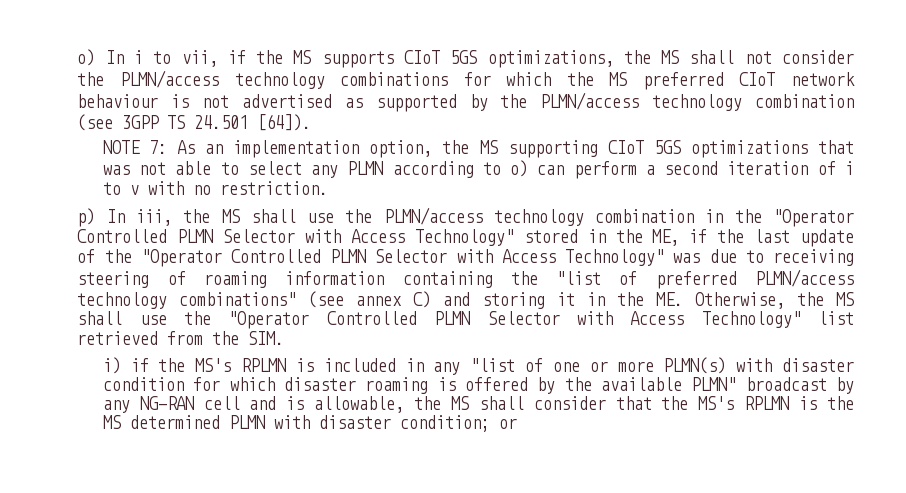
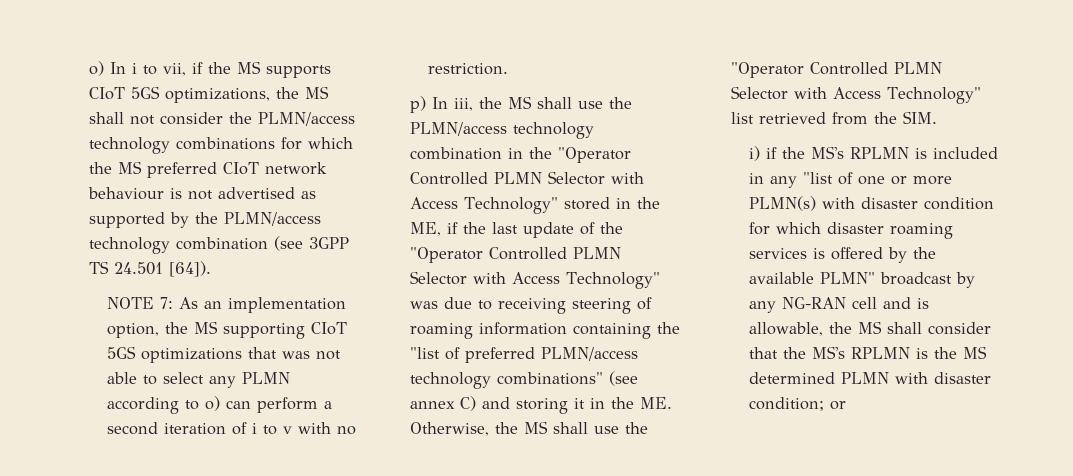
- i) if the MS's RPLMN is included in any "list of one or more PLMN(s) with disaster condition for which disaster roaming is offered by the available PLMN" broadcast by any NG-RAN cell and is allowable, the MS shall consider that the MS's RPLMN is the MS determined PLMN with disaster condition; or
+ i) if the MS's RPLMN is included in any "list of one or more PLMN(s) with disaster condition for which disaster roaming services is offered by the available PLMN" broadcast by any NG-RAN cell and is allowable, the MS shall consider that the MS's RPLMN is the MS determined PLMN with disaster condition; or

